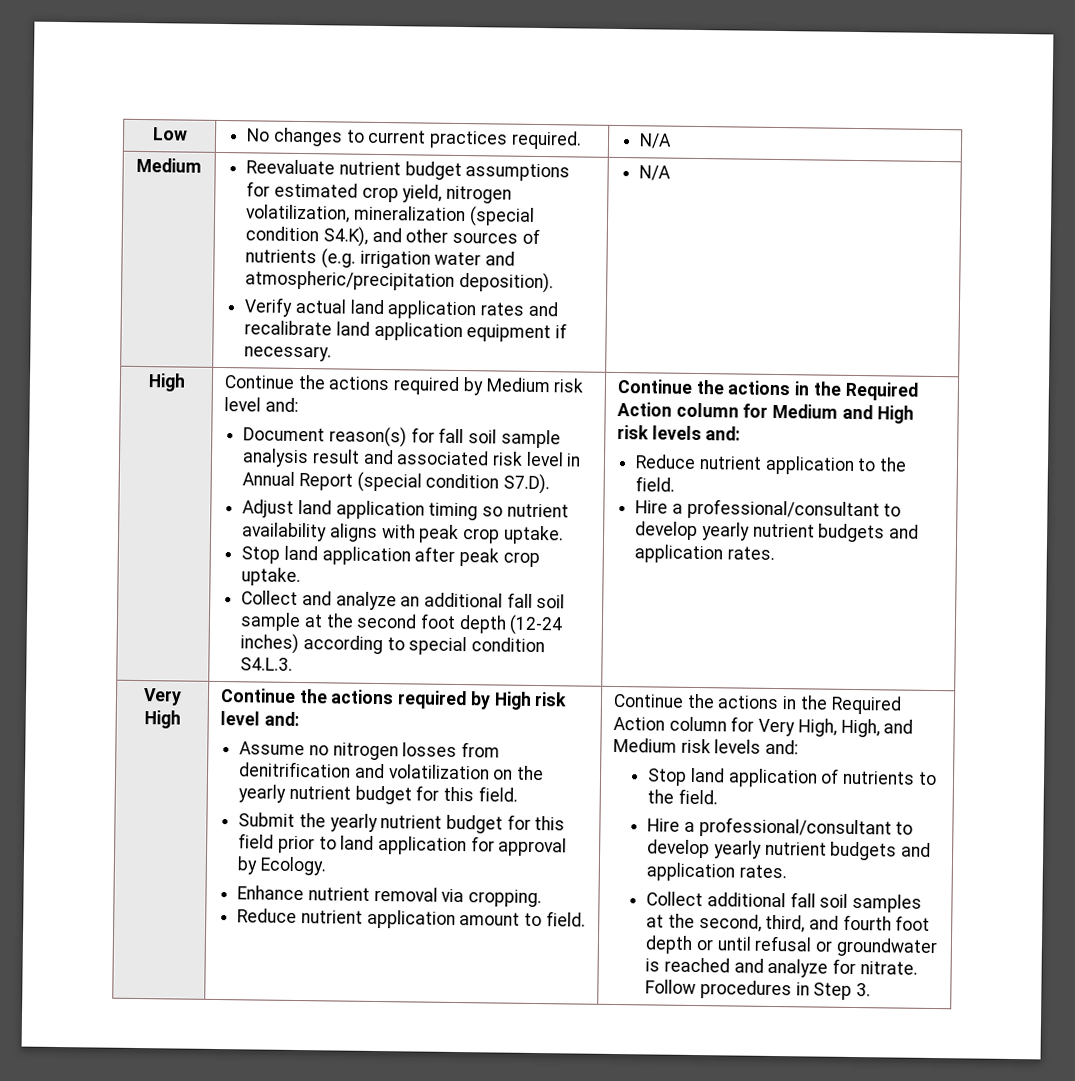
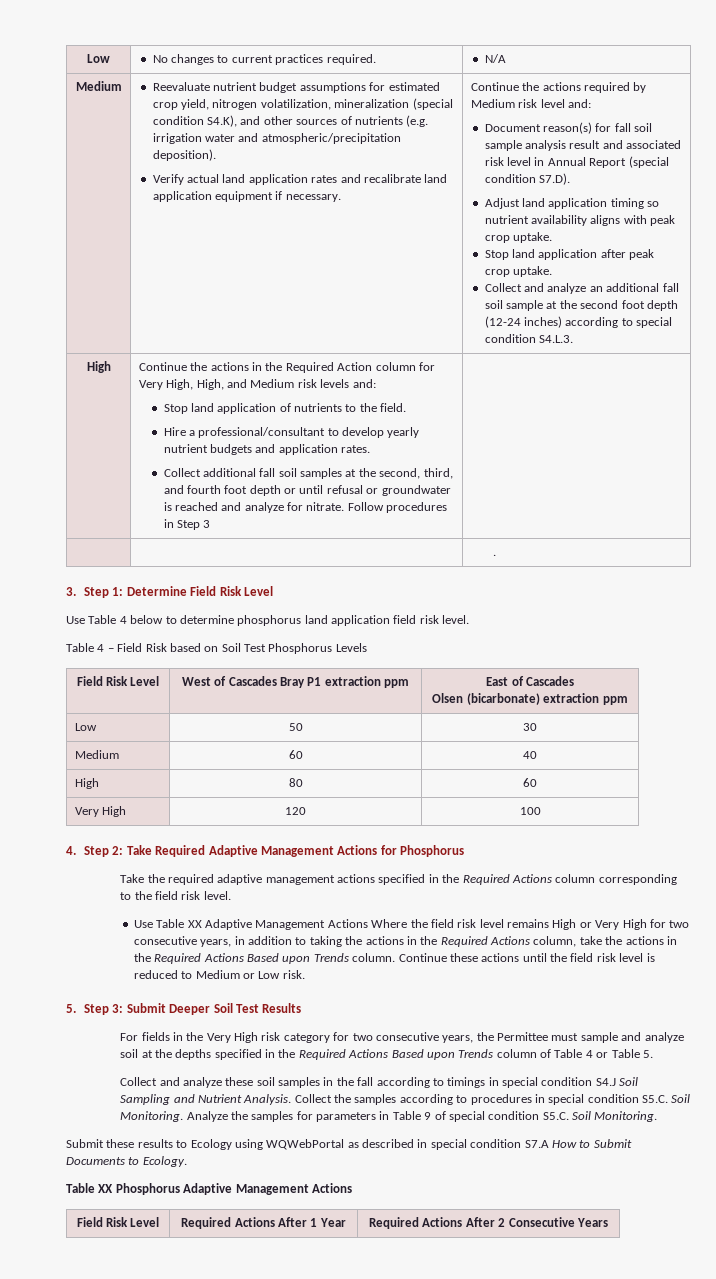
- Verify actual land application rates and recalibrate land application equipment if necessary. | N/A
- High
+ Verify actual land application rates and recalibrate land application equipment if necessary.
- Collect and analyze an additional fall soil sample at the second foot depth (12-24 inches) according to special condition S4.L.3. | Continue the actions in the Required Action column for Medium and High risk levels and:
- Reduce nutrient application to the field.
- Hire a professional/consultant to develop yearly nutrient budgets and application rates.
- Very High | Continue the actions required by High risk level and:
- Assume no nitrogen losses from denitrification and volatilization on the yearly nutrient budget for this field.
- Submit the yearly nutrient budget for this field prior to land application for approval by Ecology.
- Enhance nutrient removal via cropping.
- Reduce nutrient application amount to field.
+ Collect and analyze an additional fall soil sample at the second foot depth (12-24 inches) according to special condition S4.L.3.
+ High
- Follow procedures in Step 3.
+ Follow procedures in Step 3 |
+ | | .
+ 3. Step 1: Determine Field Risk Level
+ Use Table 4 below to determine phosphorus land application field risk level.
+ Table 4 – Field Risk based on Soil Test Phosphorus Levels
+ Field Risk Level | West of Cascades Bray P1 extraction ppm | East of Cascades
+ Olsen (bicarbonate) extraction ppm
+ Low | 50 | 30
+ Medium | 60 | 40
+ High | 80 | 60
+ Very High | 120 | 100
+ 4. Step 2: Take Required Adaptive Management Actions for Phosphorus
+ Take the required adaptive management actions specified in the Required Actions column corresponding to the field risk level.
+ Use Table XX Adaptive Management Actions Where the field risk level remains High or Very High for two consecutive years, in addition to taking the actions in the Required Actions column, take the actions in the Required Actions Based upon Trends column. Continue these actions until the field risk level is reduced to Medium or Low risk.
+ 5. Step 3: Submit Deeper Soil Test Results
+ For fields in the Very High risk category for two consecutive years, the Permittee must sample and analyze soil at the depths specified in the Required Actions Based upon Trends column of Table 4 or Table 5.
+ Collect and analyze these soil samples in the fall according to timings in special condition S4.J Soil Sampling and Nutrient Analysis. Collect the samples according to procedures in special condition S5.C. Soil Monitoring. Analyze the samples for parameters in Table 9 of special condition S5.C. Soil Monitoring.
+ Submit these results to Ecology using WQWebPortal as described in special condition S7.A How to Submit Documents to Ecology.
+ Table XX Phosphorus Adaptive Management Actions
+ Field Risk Level | Required Actions After 1 Year | Required Actions After 2 Consecutive Years

